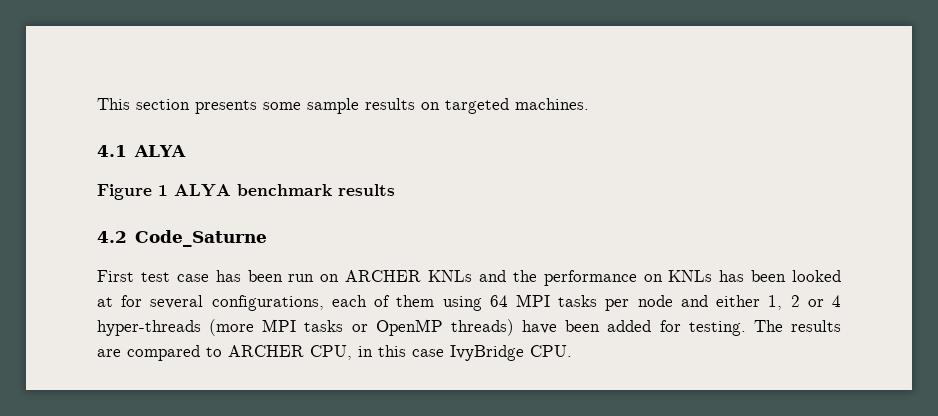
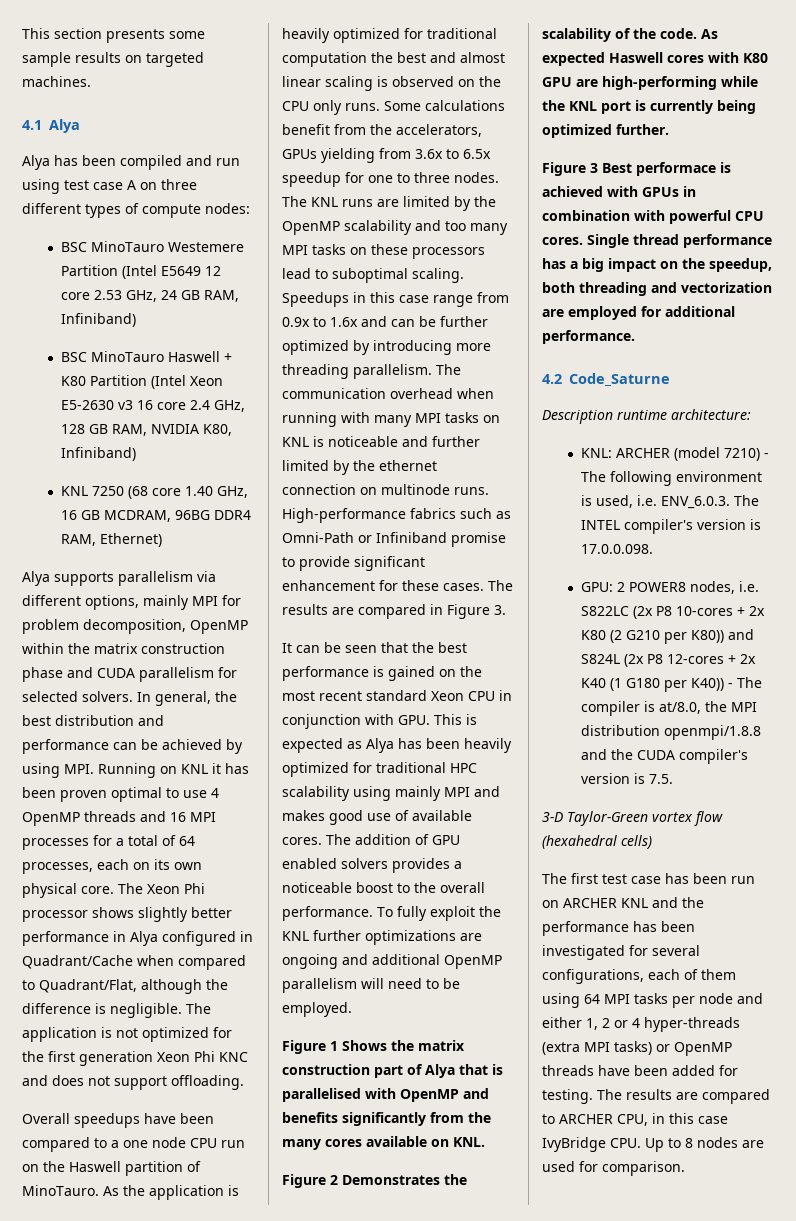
- 4.1 ALYA
- Figure 1 ALYA benchmark results
+ 4.1 Alya
+ Alya has been compiled and run using test case A on three different types of compute nodes:
+ BSC MinoTauro Westemere Partition (Intel E5649 12 core 2.53 GHz, 24 GB RAM, Infiniband)
+ BSC MinoTauro Haswell + K80 Partition (Intel Xeon E5-2630 v3 16 core 2.4 GHz, 128 GB RAM, NVIDIA K80, Infiniband)
+ KNL 7250 (68 core 1.40 GHz, 16 GB MCDRAM, 96BG DDR4 RAM, Ethernet)
+ Alya supports parallelism via different options, mainly MPI for problem decomposition, OpenMP within the matrix construction phase and CUDA parallelism for selected solvers. In general, the best distribution and performance can be achieved by using MPI. Running on KNL it has been proven optimal to use 4 OpenMP threads and 16 MPI processes for a total of 64 processes, each on its own physical core. The Xeon Phi processor shows slightly better performance in Alya configured in Quadrant/Cache when compared to Quadrant/Flat, although the difference is negligible. The application is not optimized for the first generation Xeon Phi KNC and does not support offloading.
+ Overall speedups have been compared to a one node CPU run on the Haswell partition of MinoTauro. As the application is heavily optimized for traditional computation the best and almost linear scaling is observed on the CPU only runs. Some calculations benefit from the accelerators, GPUs yielding from 3.6x to 6.5x speedup for one to three nodes. The KNL runs are limited by the OpenMP scalability and too many MPI tasks on these processors lead to suboptimal scaling. Speedups in this case range from 0.9x to 1.6x and can be further optimized by introducing more threading parallelism. The communication overhead when running with many MPI tasks on KNL is noticeable and further limited by the ethernet connection on multinode runs. High-performance fabrics such as Omni-Path or Infiniband promise to provide significant enhancement for these cases. The results are compared in Figure 3.
+ It can be seen that the best performance is gained on the most recent standard Xeon CPU in conjunction with GPU. This is expected as Alya has been heavily optimized for traditional HPC scalability using mainly MPI and makes good use of available cores. The addition of GPU enabled solvers provides a noticeable boost to the overall performance. To fully exploit the KNL further optimizations are ongoing and additional OpenMP parallelism will need to be employed.
+ Figure 1 Shows the matrix construction part of Alya that is parallelised with OpenMP and benefits significantly from the many cores available on KNL.
+ Figure 2 Demonstrates the scalability of the code. As expected Haswell cores with K80 GPU are high-performing while the KNL port is currently being optimized further.
+ Figure 3 Best performace is achieved with GPUs in combination with powerful CPU cores. Single thread performance has a big impact on the speedup, both threading and vectorization are employed for additional performance.
  4.2 Code_Saturne
- First test case has been run on ARCHER KNLs and the performance on KNLs has been looked at for several configurations, each of them using 64 MPI tasks per node and either 1, 2 or 4 hyper-threads (more MPI tasks or OpenMP threads) have been added for testing.
+ Description runtime architecture:
+ KNL: ARCHER (model 7210) - The following environment is used, i.e. ENV_6.0.3. The INTEL compiler's version is 17.0.0.098.
+ GPU: 2 POWER8 nodes, i.e. S822LC (2x P8 10-cores + 2x K80 (2 G210 per K80)) and S824L (2x P8 12-cores + 2x K40 (1 G180 per K40)) - The compiler is at/8.0, the MPI distribution openmpi/1.8.8 and the CUDA compiler's version is 7.5.
+ 3-D Taylor-Green vortex flow (hexahedral cells)
+ The first test case has been run on ARCHER KNL and the performance has been investigated for several configurations, each of them using 64 MPI tasks per node and either 1, 2 or 4 hyper-threads (extra MPI tasks) or OpenMP threads have been added for testing.
- The results are compared to ARCHER CPU, in this case IvyBridge CPU.
+ The results are compared to ARCHER CPU, in this case IvyBridge CPU. Up to 8 nodes are used for comparison.

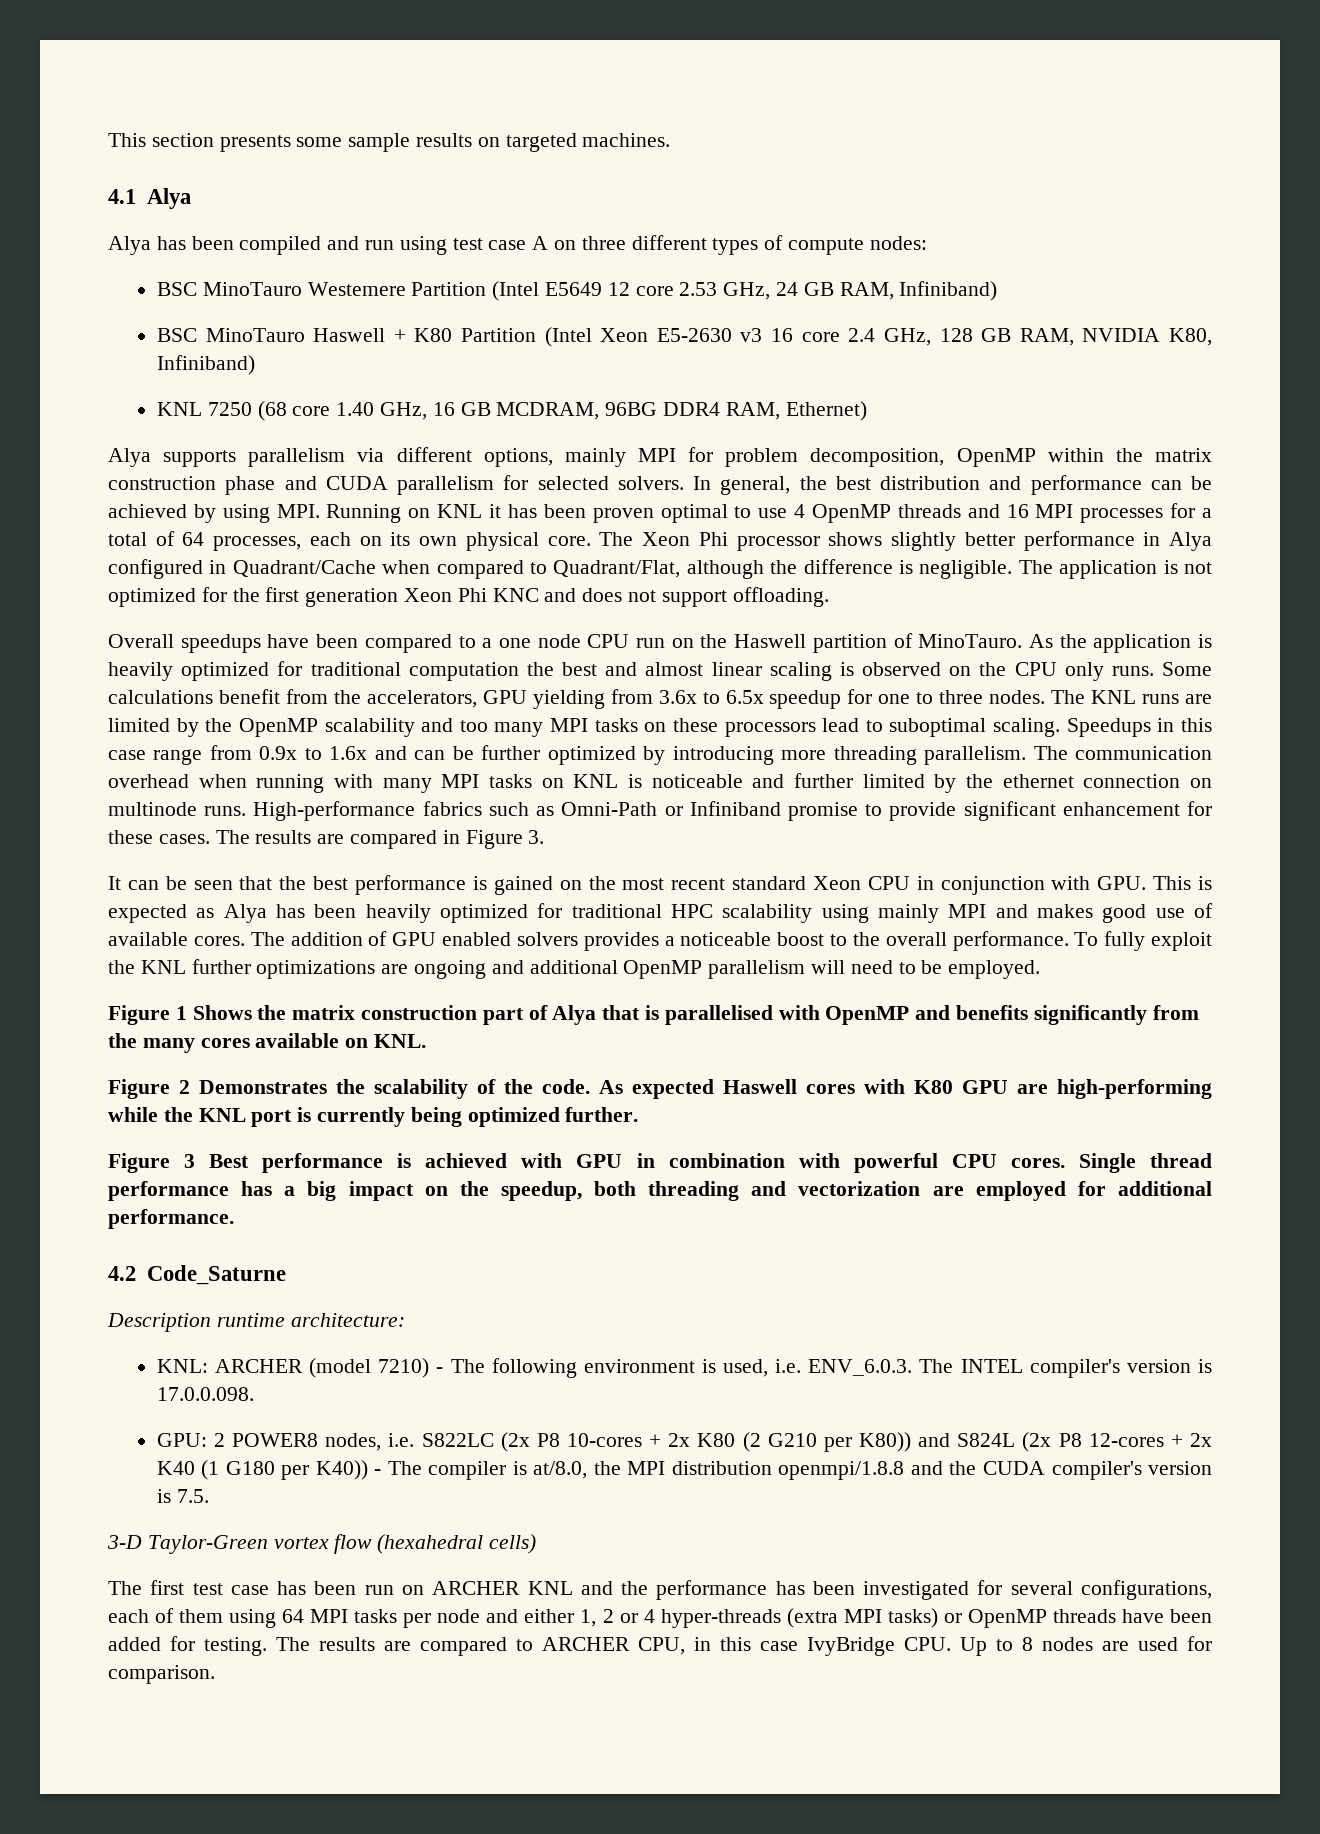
- Some calculations benefit from the accelerators, GPUs yielding from 3.6x to 6.5x speedup for one to three nodes.
+ Some calculations benefit from the accelerators, GPU yielding from 3.6x to 6.5x speedup for one to three nodes.
- Figure 3 Best performace is achieved with GPUs in combination with powerful CPU cores.
+ Figure 3 Best performance is achieved with GPU in combination with powerful CPU cores.

